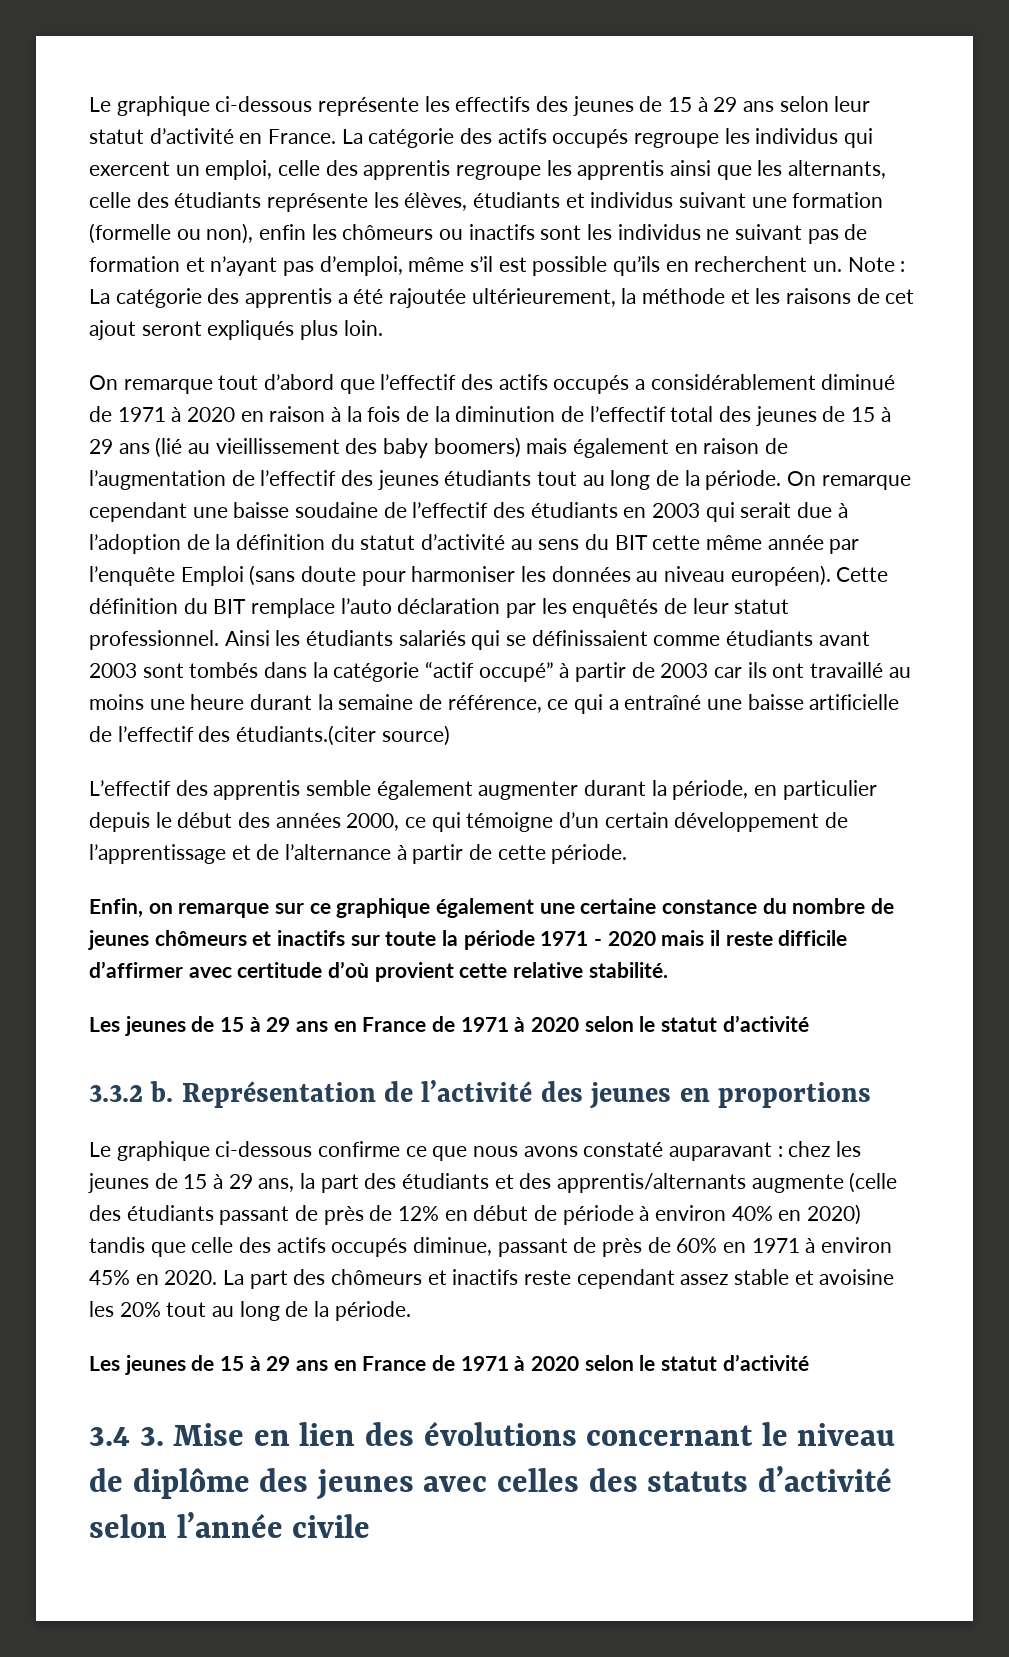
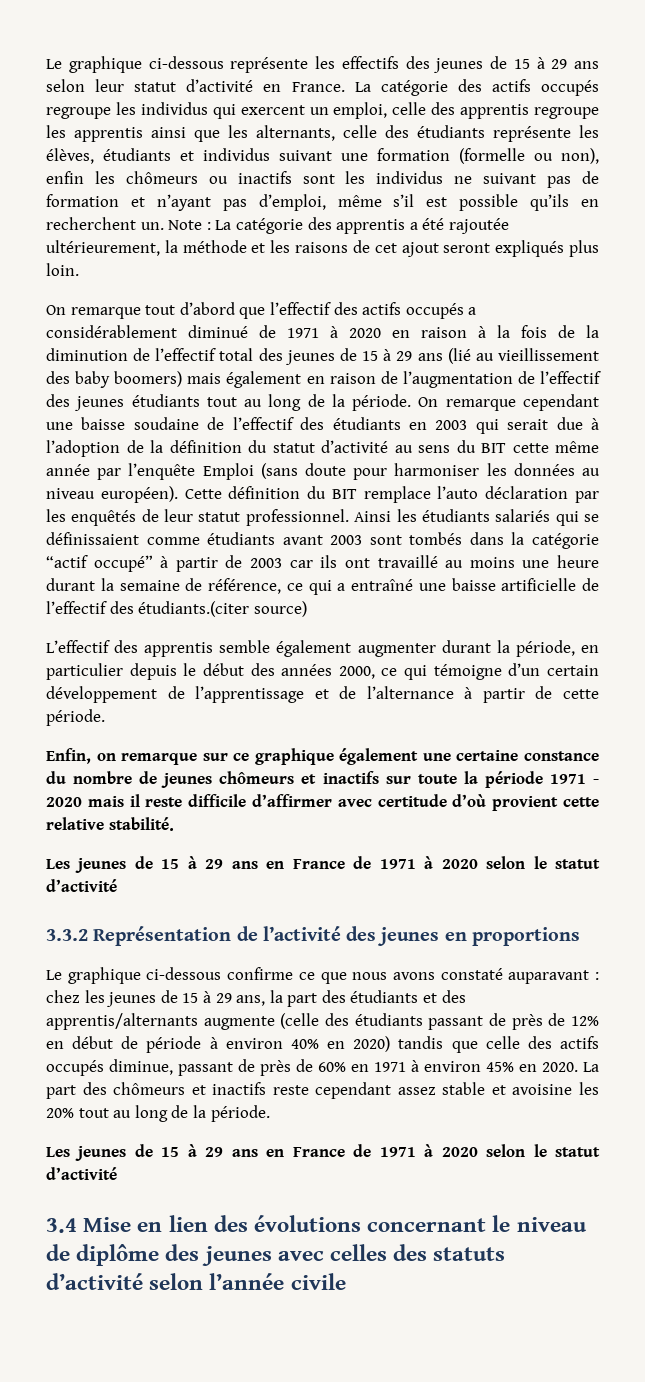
- 3.3.2 b. Représentation de l’activité des jeunes en proportions
+ 3.3.2 Représentation de l’activité des jeunes en proportions
- 3.4 3. Mise en lien des évolutions concernant le niveau de diplôme des jeunes avec celles des statuts d’activité selon l’année civile
+ 3.4 Mise en lien des évolutions concernant le niveau de diplôme des jeunes avec celles des statuts d’activité selon l’année civile

